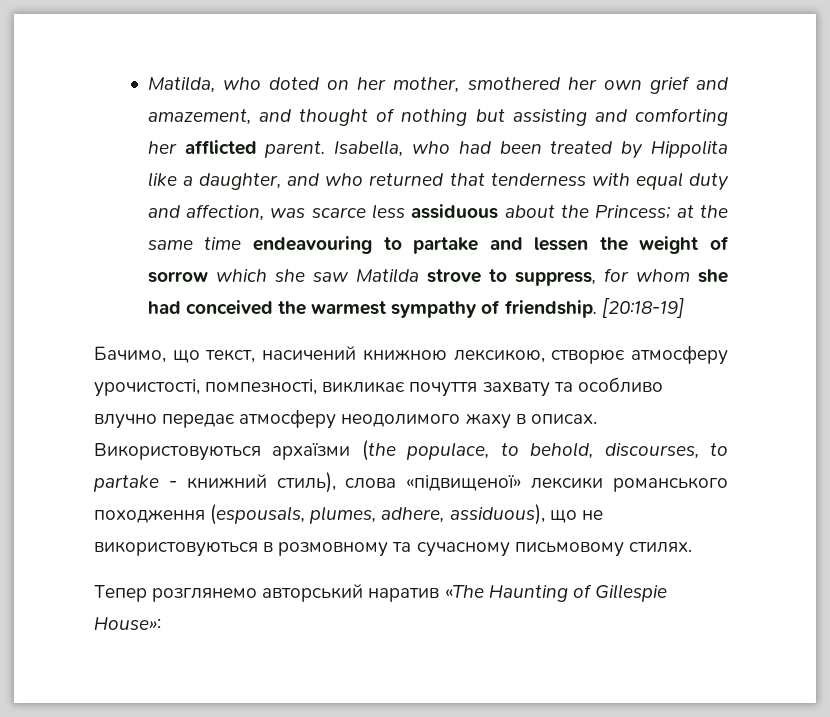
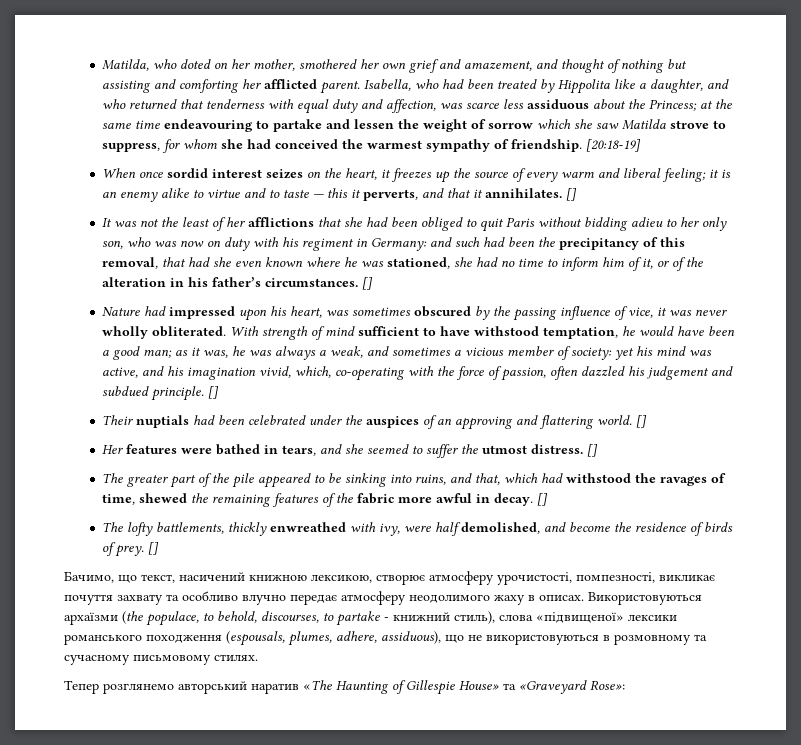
+ When once sordid interest seizes on the heart, it freezes up the source of every warm and liberal feeling; it is an enemy alike to virtue and to taste — this it perverts, and that it annihilates. []
+ It was not the least of her afflictions that she had been obliged to quit Paris without bidding adieu to her only son, who was now on duty with his regiment in Germany: and such had been the precipitancy of this removal, that had she even known where he was stationed, she had no time to inform him of it, or of the alteration in his father’s circumstances. []
+ Nature had impressed upon his heart, was sometimes obscured by the passing influence of vice, it was never wholly obliterated. With strength of mind sufficient to have withstood temptation, he would have been a good man; as it was, he was always a weak, and sometimes a vicious member of society: yet his mind was active, and his imagination vivid, which, co-operating with the force of passion, often dazzled his judgement and subdued principle. []
+ Тheir nuptials had been celebrated under the auspices of an approving and flattering world. []
+ Her features were bathed in tears, and she seemed to suffer the utmost distress. []
+ The greater part of the pile appeared to be sinking into ruins, and that, which had withstood the ravages of time, shewed the remaining features of the fabric more awful in decay. []
+ The lofty battlements, thickly enwreathed with ivy, were half demolished, and become the residence of birds of prey. []
- Тепер розглянемо авторський наратив «The Haunting of Gillespie House»:
+ Тепер розглянемо авторський наратив «The Haunting of Gillespie House» та «Graveyard Rose»:

